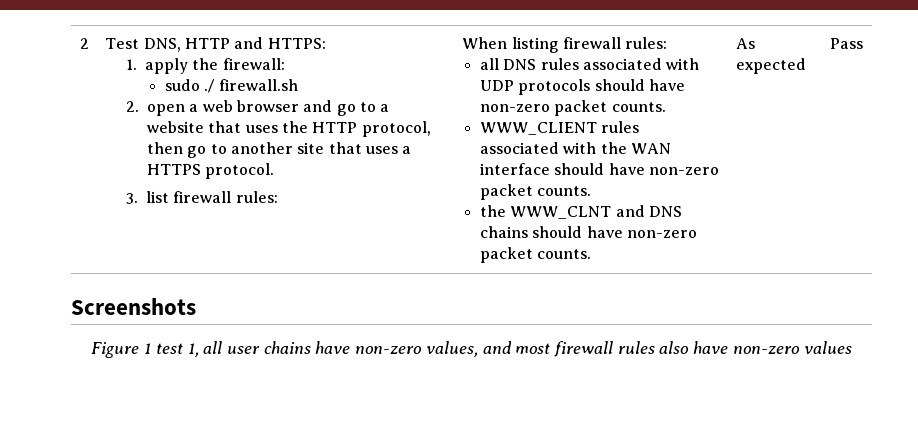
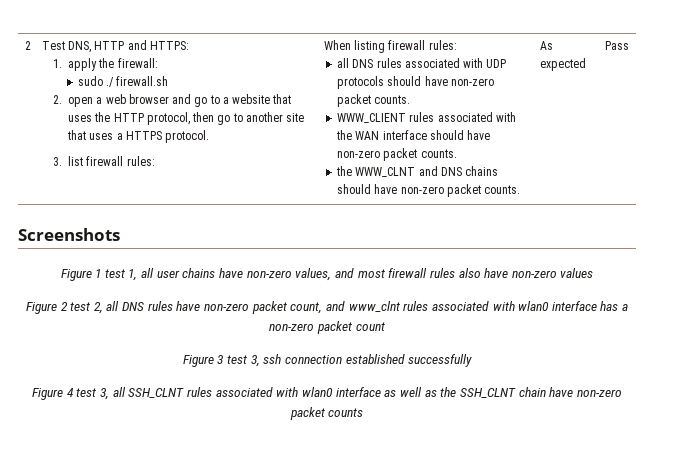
+ Figure 2 test 2, all DNS rules have non-zero packet count, and www_clnt rules associated with wlan0 interface has a non-zero packet count
+ Figure 3 test 3, ssh connection established successfully
+ Figure 4 test 3, all SSH_CLNT rules associated with wlan0 interface as well as the SSH_CLNT chain have non-zero packet counts

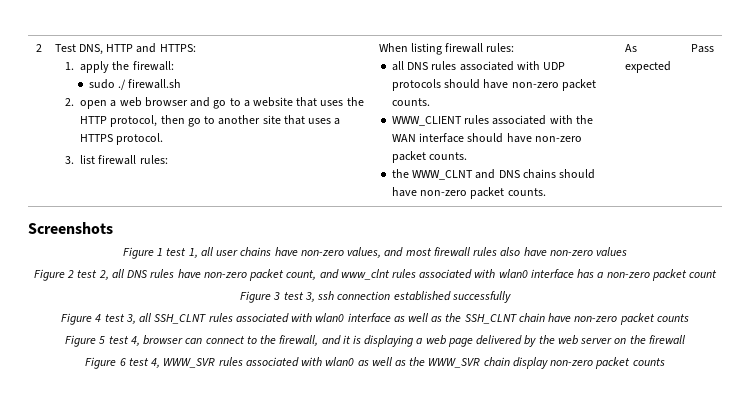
+ Figure 5 test 4, browser can connect to the firewall, and it is displaying a web page delivered by the web server on the firewall
+ Figure 6 test 4, WWW_SVR rules associated with wlan0 as well as the WWW_SVR chain display non-zero packet counts

